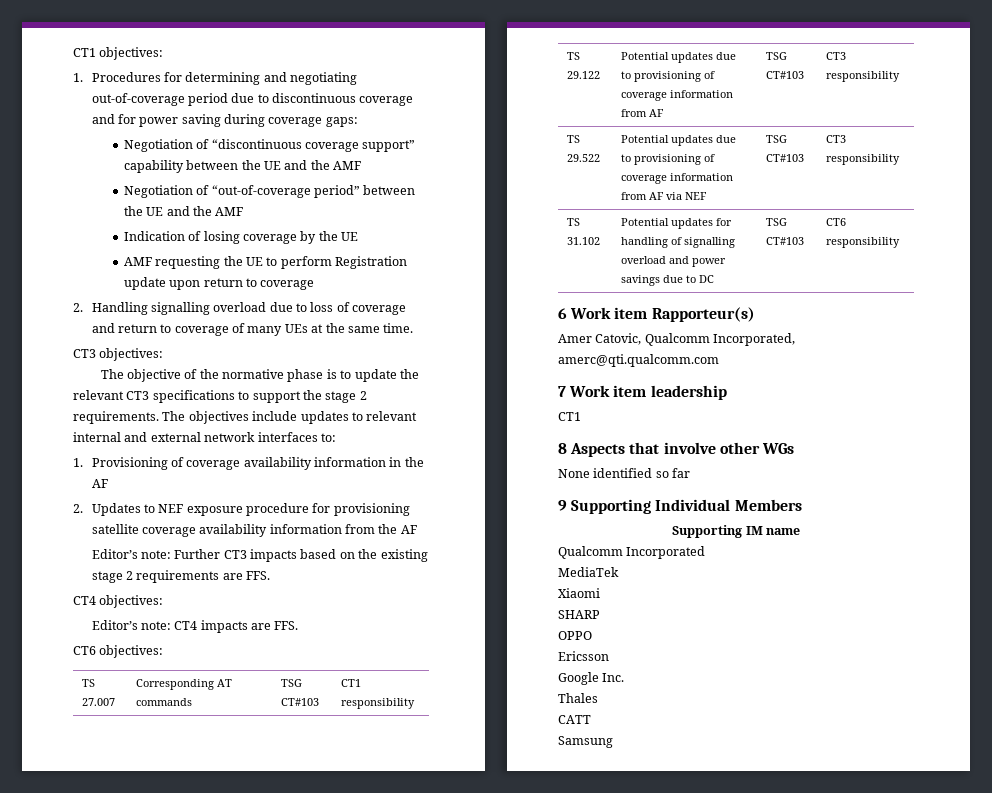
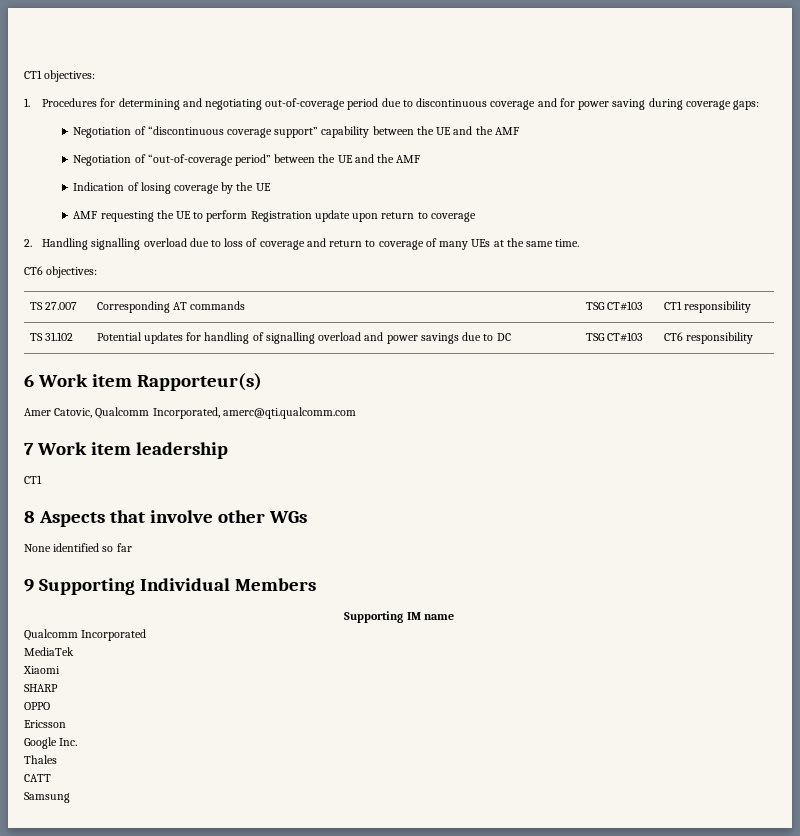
- CT3 objectives:
- The objective of the normative phase is to update the relevant CT3 specifications to support the stage 2 requirements. The objectives include updates to relevant internal and external network interfaces to:
- 1. Provisioning of coverage availability information in the AF
- 2. Updates to NEF exposure procedure for provisioning satellite coverage availability information from the AF
- Editor’s note: Further CT3 impacts based on the existing stage 2 requirements are FFS.
- CT4 objectives:
- Editor’s note: CT4 impacts are FFS.
- TS 29.122 | Potential updates due to provisioning of coverage information from AF | TSG CT#103 | CT3 responsibility
- TS 29.522 | Potential updates due to provisioning of coverage information from AF via NEF | TSG CT#103 | CT3 responsibility

